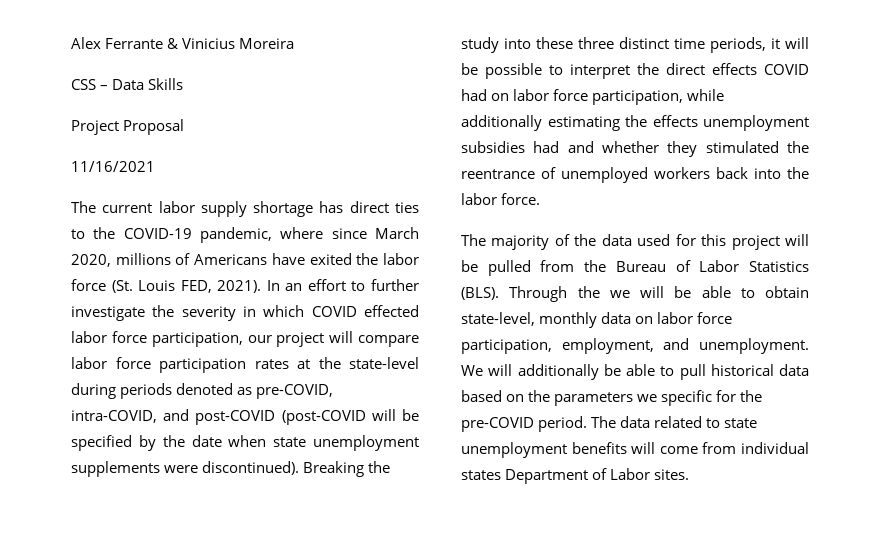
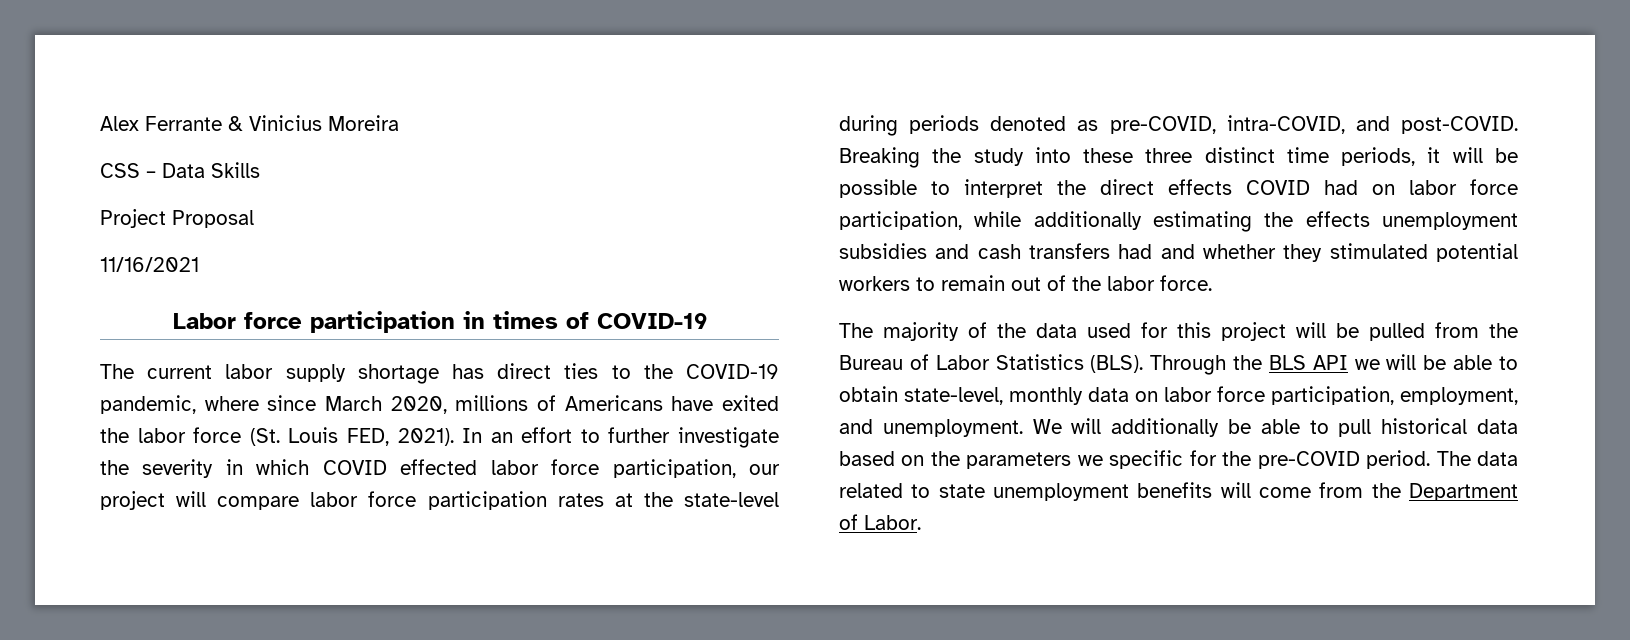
+ Labor force participation in times of COVID-19
- In an effort to further investigate the severity in which COVID effected labor force participation, our project will compare labor force participation rates at the state-level during periods denoted as pre-COVID, intra-COVID, and post-COVID (post-COVID will be specified by the date when state unemployment supplements were discontinued).
+ In an effort to further investigate the severity in which COVID effected labor force participation, our project will compare labor force participation rates at the state-level during periods denoted as pre-COVID, intra-COVID, and post-COVID.
- Breaking the study into these three distinct time periods, it will be possible to interpret the direct effects COVID had on labor force participation, while additionally estimating the effects unemployment subsidies had and whether they stimulated the reentrance of unemployed workers back into the labor force.
+ Breaking the study into these three distinct time periods, it will be possible to interpret the direct effects COVID had on labor force participation, while additionally estimating the effects unemployment subsidies and cash transfers had and whether they stimulated potential workers to remain out of the labor force.
- Through the we will be able to obtain state-level, monthly data on labor force participation, employment, and unemployment.
+ Through the BLS API we will be able to obtain state-level, monthly data on labor force participation, employment, and unemployment.
- The data related to state unemployment benefits will come from individual states Department of Labor sites.
+ The data related to state unemployment benefits will come from the Department of Labor.

